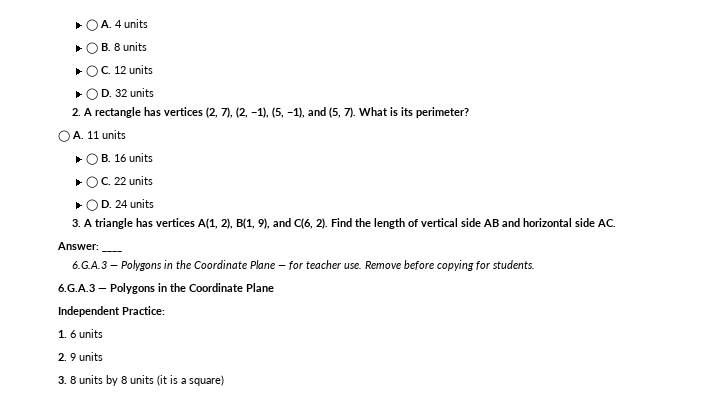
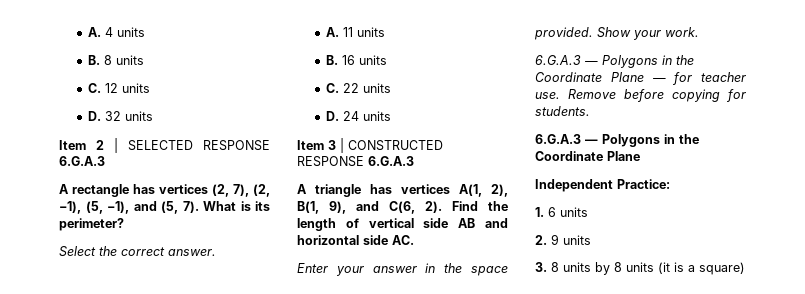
- ◯ A. 4 units
+ A. 4 units
- ◯ B. 8 units
+ B. 8 units
- ◯ C. 12 units
+ C. 12 units
- ◯ D. 32 units
+ D. 32 units
- 2. A rectangle has vertices (2, 7), (2, −1), (5, −1), and (5, 7).
+ Item 2 | SELECTED RESPONSE 6.G.A.3
+ A rectangle has vertices (2, 7), (2, −1), (5, −1), and (5, 7).
- ◯ A. 11 units
+ Select the correct answer.
+ A. 11 units
- ◯ B. 16 units
+ B. 16 units
- ◯ C. 22 units
+ C. 22 units
- ◯ D. 24 units
+ D. 24 units
- 3. A triangle has vertices A(1, 2), B(1, 9), and C(6, 2).
+ Item 3 | CONSTRUCTED RESPONSE 6.G.A.3
+ A triangle has vertices A(1, 2), B(1, 9), and C(6, 2).
- Answer: ____
+ Enter your answer in the space provided. Show your work.

